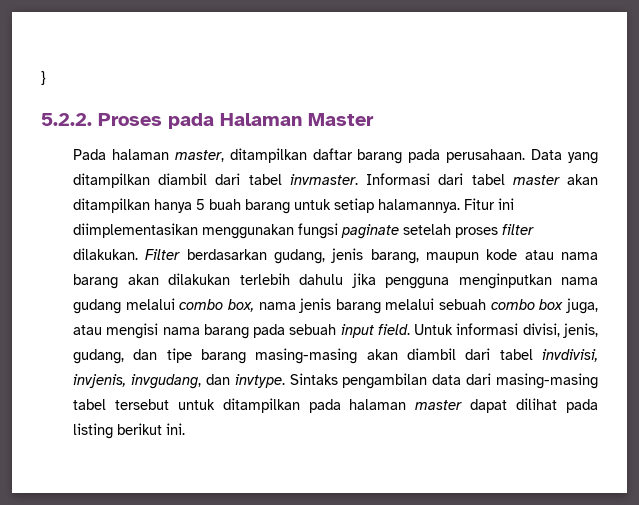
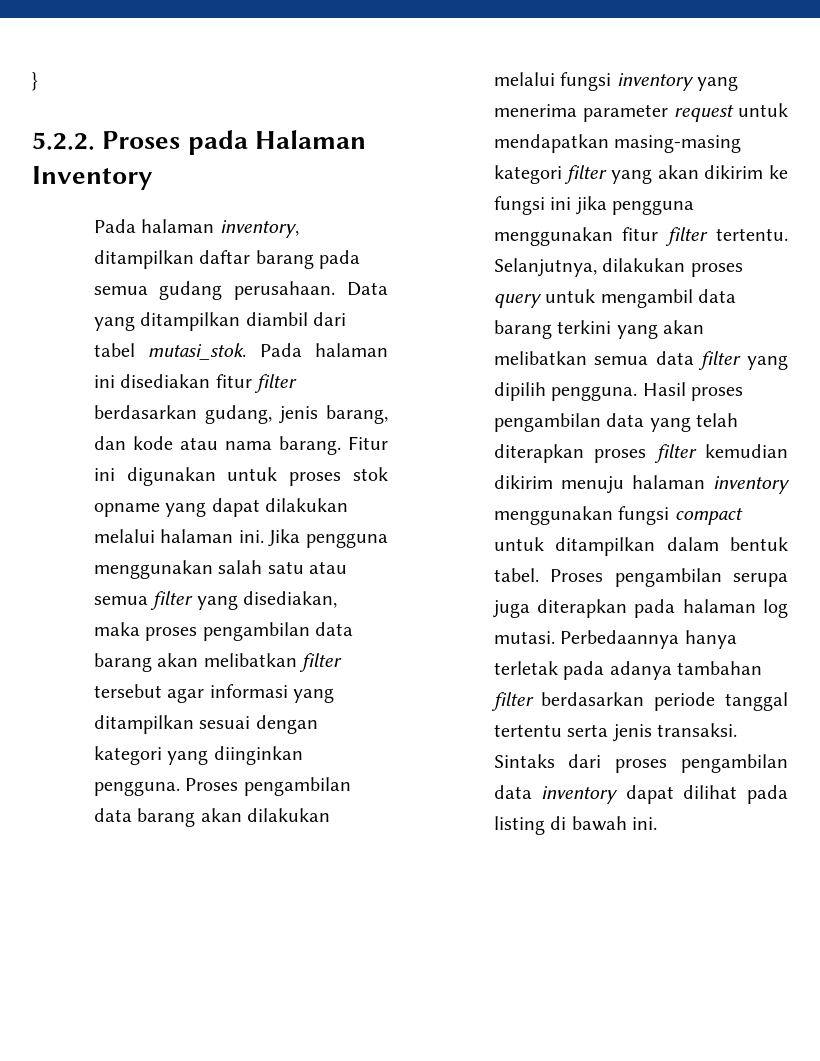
- 5.2.2. Proses pada Halaman Master
- Pada halaman master, ditampilkan daftar barang pada perusahaan.
+ 5.2.2. Proses pada Halaman Inventory
+ Pada halaman inventory, ditampilkan daftar barang pada semua gudang perusahaan.
- Data yang ditampilkan diambil dari tabel invmaster. Informasi dari tabel master akan ditampilkan hanya 5 buah barang untuk setiap halamannya. Fitur ini diimplementasikan menggunakan fungsi paginate setelah proses filter dilakukan. Filter berdasarkan gudang, jenis barang, maupun kode atau nama barang akan dilakukan terlebih dahulu jika pengguna menginputkan nama gudang melalui combo box, nama jenis barang melalui sebuah combo box juga, atau mengisi nama barang pada sebuah input field. Untuk informasi divisi, jenis, gudang, dan tipe barang masing-masing akan diambil dari tabel invdivisi, invjenis, invgudang, dan invtype. Sintaks pengambilan data dari masing-masing tabel tersebut untuk ditampilkan pada halaman master dapat dilihat pada listing berikut ini.
+ Data yang ditampilkan diambil dari tabel mutasi_stok. Pada halaman ini disediakan fitur filter berdasarkan gudang, jenis barang, dan kode atau nama barang. Fitur ini digunakan untuk proses stok opname yang dapat dilakukan melalui halaman ini. Jika pengguna menggunakan salah satu atau semua filter yang disediakan, maka proses pengambilan data barang akan melibatkan filter tersebut agar informasi yang ditampilkan sesuai dengan kategori yang diinginkan pengguna. Proses pengambilan data barang akan dilakukan melalui fungsi inventory yang menerima parameter request untuk mendapatkan masing-masing kategori filter yang akan dikirim ke fungsi ini jika pengguna menggunakan fitur filter tertentu. Selanjutnya, dilakukan proses query untuk mengambil data barang terkini yang akan melibatkan semua data filter yang dipilih pengguna. Hasil proses pengambilan data yang telah diterapkan proses filter kemudian dikirim menuju halaman inventory menggunakan fungsi compact untuk ditampilkan dalam bentuk tabel. Proses pengambilan serupa juga diterapkan pada halaman log mutasi. Perbedaannya hanya terletak pada adanya tambahan filter berdasarkan periode tanggal tertentu serta jenis transaksi. Sintaks dari proses pengambilan data inventory dapat dilihat pada listing di bawah ini.

